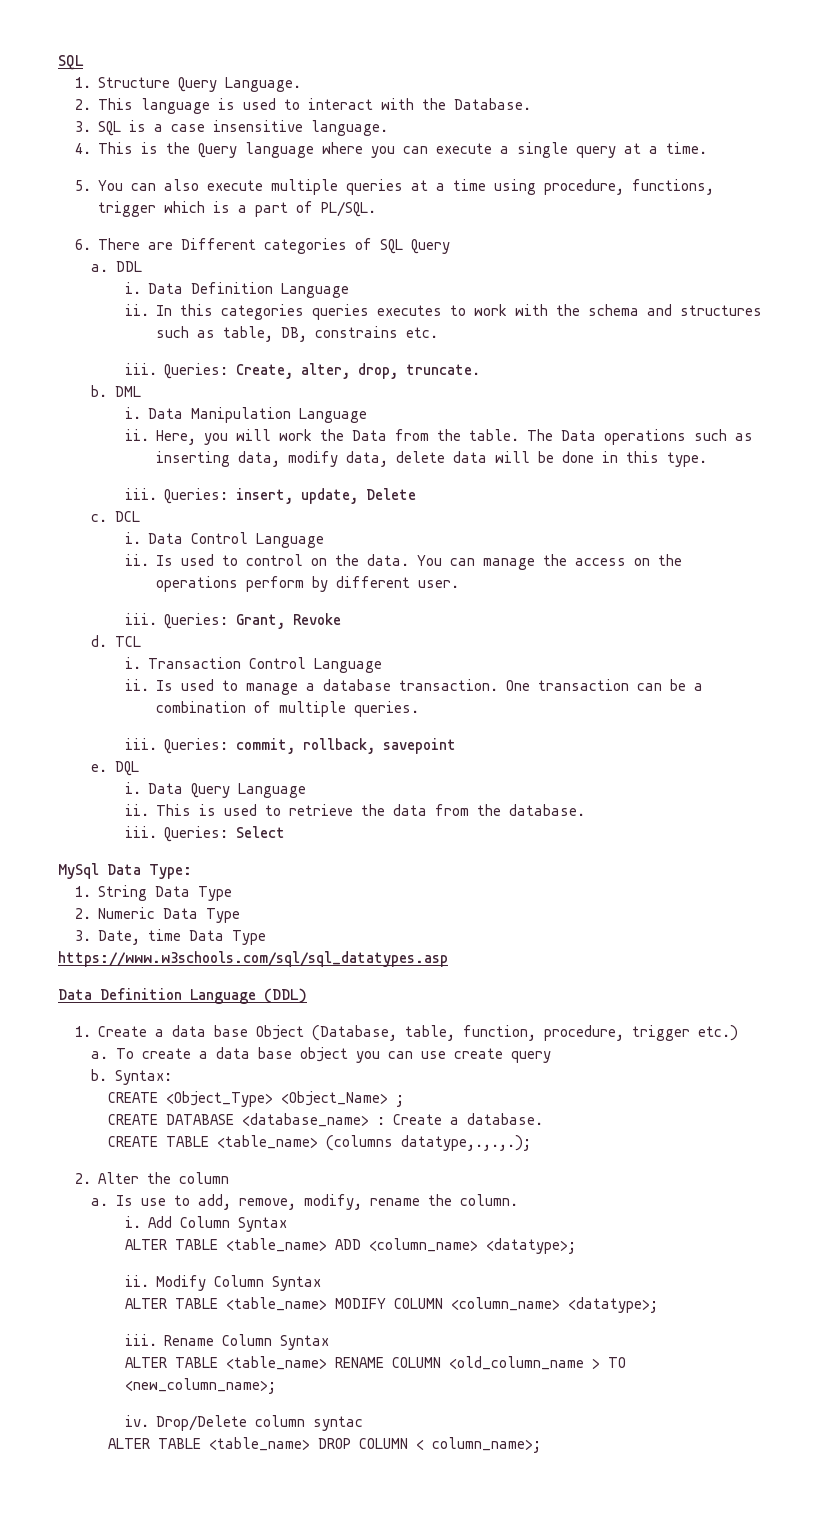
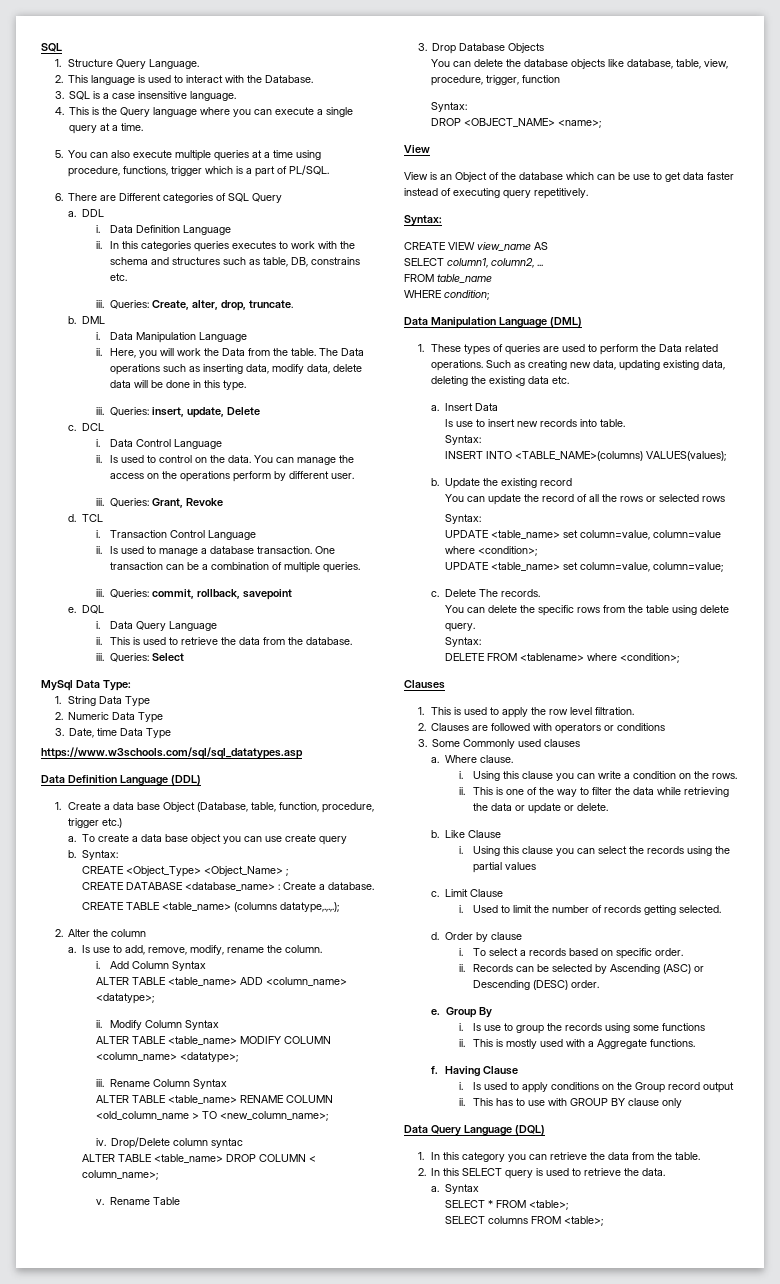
+ v. Rename Table
+ 3. Drop Database Objects
+ You can delete the database objects like database, table, view, procedure, trigger, function
+ Syntax:
+ DROP <OBJECT_NAME> <name>;
+ View
+ View is an Object of the database which can be use to get data faster instead of executing query repetitively.
+ Syntax:
+ CREATE VIEW view_name AS
+ SELECT column1, column2, ...
+ FROM table_name
+ WHERE condition;
+ Data Manipulation Language (DML)
+ 1. These types of queries are used to perform the Data related operations. Such as creating new data, updating existing data, deleting the existing data etc.
+ a. Insert Data
+ Is use to insert new records into table.
+ Syntax:
+ INSERT INTO <TABLE_NAME>(columns) VALUES(values);
+ b. Update the existing record
+ You can update the record of all the rows or selected rows
+ Syntax:
+ UPDATE <table_name> set column=value, column=value where <condition>;
+ UPDATE <table_name> set column=value, column=value;
+ c. Delete The records.
+ You can delete the specific rows from the table using delete query.
+ Syntax:
+ DELETE FROM <tablename> where <condition>;
+ Clauses
+ 1. This is used to apply the row level filtration.
+ 2. Clauses are followed with operators or conditions
+ 3. Some Commonly used clauses
+ a. Where clause.
+ i. Using this clause you can write a condition on the rows.
+ ii. This is one of the way to filter the data while retrieving the data or update or delete.
+ b. Like Clause
+ i. Using this clause you can select the records using the partial values
+ c. Limit Clause
+ i. Used to limit the number of records getting selected.
+ d. Order by clause
+ i. To select a records based on specific order.
+ ii. Records can be selected by Ascending (ASC) or Descending (DESC) order.
+ e. Group By
+ i. Is use to group the records using some functions
+ ii. This is mostly used with a Aggregate functions.
+ f. Having Clause
+ i. Is used to apply conditions on the Group record output
+ ii. This has to use with GROUP BY clause only
+ Data Query Language (DQL)
+ 1. In this category you can retrieve the data from the table.
+ 2. In this SELECT query is used to retrieve the data.
+ a. Syntax
+ SELECT * FROM <table>;
+ SELECT columns FROM <table>;

